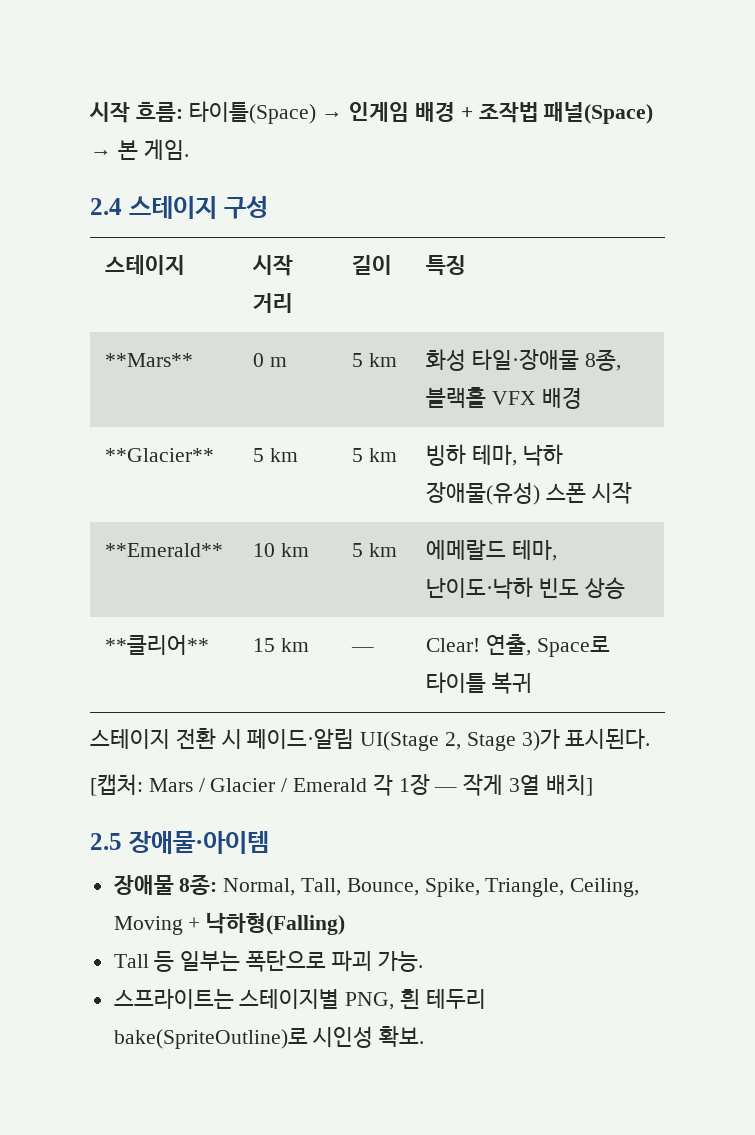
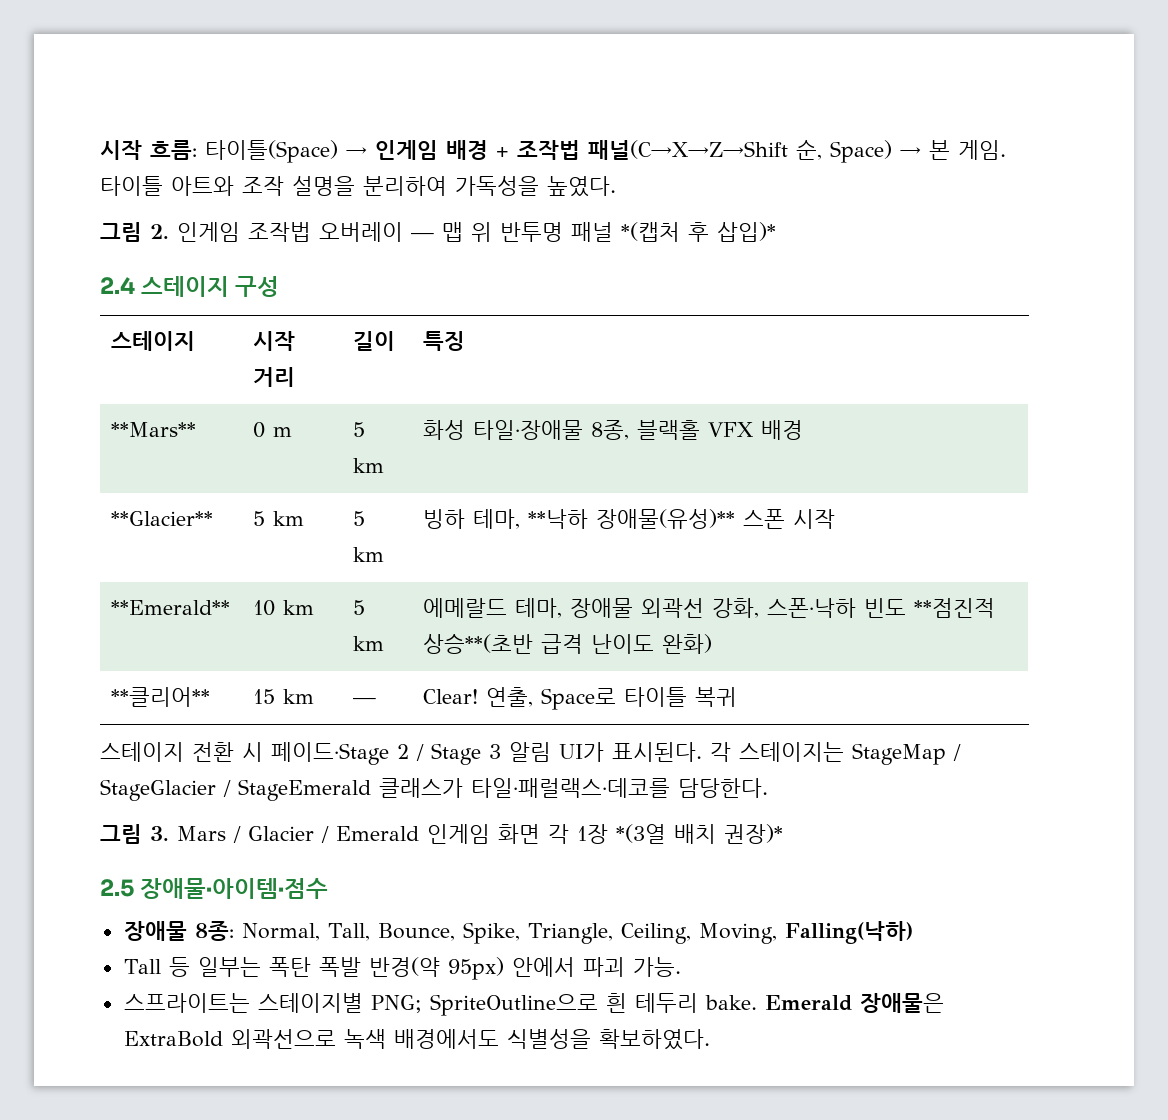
- 시작 흐름: 타이틀(Space) → 인게임 배경 + 조작법 패널(Space) → 본 게임.
+ 시작 흐름: 타이틀(Space) → 인게임 배경 + 조작법 패널(C→X→Z→Shift 순, Space) → 본 게임. 타이틀 아트와 조작 설명을 분리하여 가독성을 높였다.
+ 그림 2. 인게임 조작법 오버레이 — 맵 위 반투명 패널 *(캡처 후 삽입)*
- **Glacier** | 5 km | 5 km | 빙하 테마, 낙하 장애물(유성) 스폰 시작
+ **Glacier** | 5 km | 5 km | 빙하 테마, **낙하 장애물(유성)** 스폰 시작
- **Emerald** | 10 km | 5 km | 에메랄드 테마, 난이도·낙하 빈도 상승
+ **Emerald** | 10 km | 5 km | 에메랄드 테마, 장애물 외곽선 강화, 스폰·낙하 빈도 **점진적 상승**(초반 급격 난이도 완화)
- 스테이지 전환 시 페이드·알림 UI(Stage 2, Stage 3)가 표시된다.
- [캡처: Mars / Glacier / Emerald 각 1장 — 작게 3열 배치]
+ 스테이지 전환 시 페이드·Stage 2 / Stage 3 알림 UI가 표시된다. 각 스테이지는 StageMap / StageGlacier / StageEmerald 클래스가 타일·패럴랙스·데코를 담당한다.
+ 그림 3. Mars / Glacier / Emerald 인게임 화면 각 1장 *(3열 배치 권장)*
- 2.5 장애물·아이템
+ 2.5 장애물·아이템·점수
- 장애물 8종: Normal, Tall, Bounce, Spike, Triangle, Ceiling, Moving + 낙하형(Falling)
+ 장애물 8종: Normal, Tall, Bounce, Spike, Triangle, Ceiling, Moving, Falling(낙하)
- Tall 등 일부는 폭탄으로 파괴 가능.
+ Tall 등 일부는 폭탄 폭발 반경(약 95px) 안에서 파괴 가능.
- 스프라이트는 스테이지별 PNG, 흰 테두리 bake(SpriteOutline)로 시인성 확보.
+ 스프라이트는 스테이지별 PNG; SpriteOutline으로 흰 테두리 bake. Emerald 장애물은 ExtraBold 외곽선으로 녹색 배경에서도 식별성을 확보하였다.

